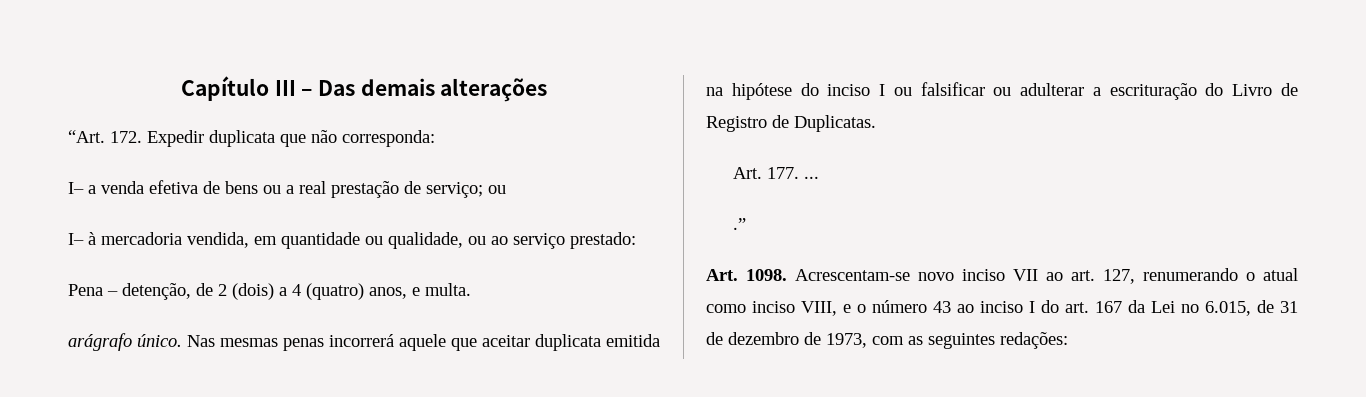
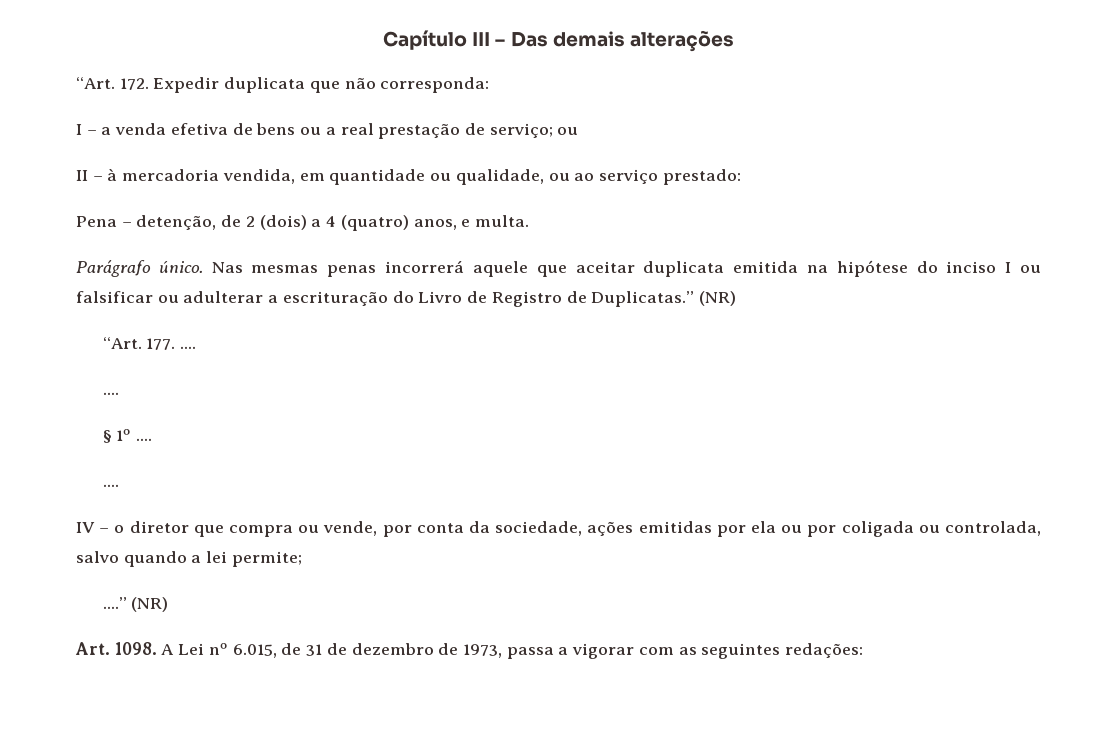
- I– a venda efetiva de bens ou a real prestação de serviço; ou
+ I – a venda efetiva de bens ou a real prestação de serviço; ou
- I– à mercadoria vendida, em quantidade ou qualidade, ou ao serviço prestado:
+ II – à mercadoria vendida, em quantidade ou qualidade, ou ao serviço prestado:
- arágrafo único.
+ Parágrafo único.
- Nas mesmas penas incorrerá aquele que aceitar duplicata emitida na hipótese do inciso I ou falsificar ou adulterar a escrituração do Livro de Registro de Duplicatas.
- Art. 177. ...
- .”
- Art. 1098. Acrescentam-se novo inciso VII ao art. 127, renumerando o atual como inciso VIII, e o número 43 ao inciso I do art. 167 da Lei no 6.015, de 31 de dezembro de 1973, com as seguintes redações:
+ Nas mesmas penas incorrerá aquele que aceitar duplicata emitida na hipótese do inciso I ou falsificar ou adulterar a escrituração do Livro de Registro de Duplicatas.” (NR)
+ “Art. 177. ....
+ ....
+ § 1º ....
+ ....
+ IV – o diretor que compra ou vende, por conta da sociedade, ações emitidas por ela ou por coligada ou controlada, salvo quando a lei permite;
+ ....” (NR)
+ Art. 1098. A Lei nº 6.015, de 31 de dezembro de 1973, passa a vigorar com as seguintes redações:

